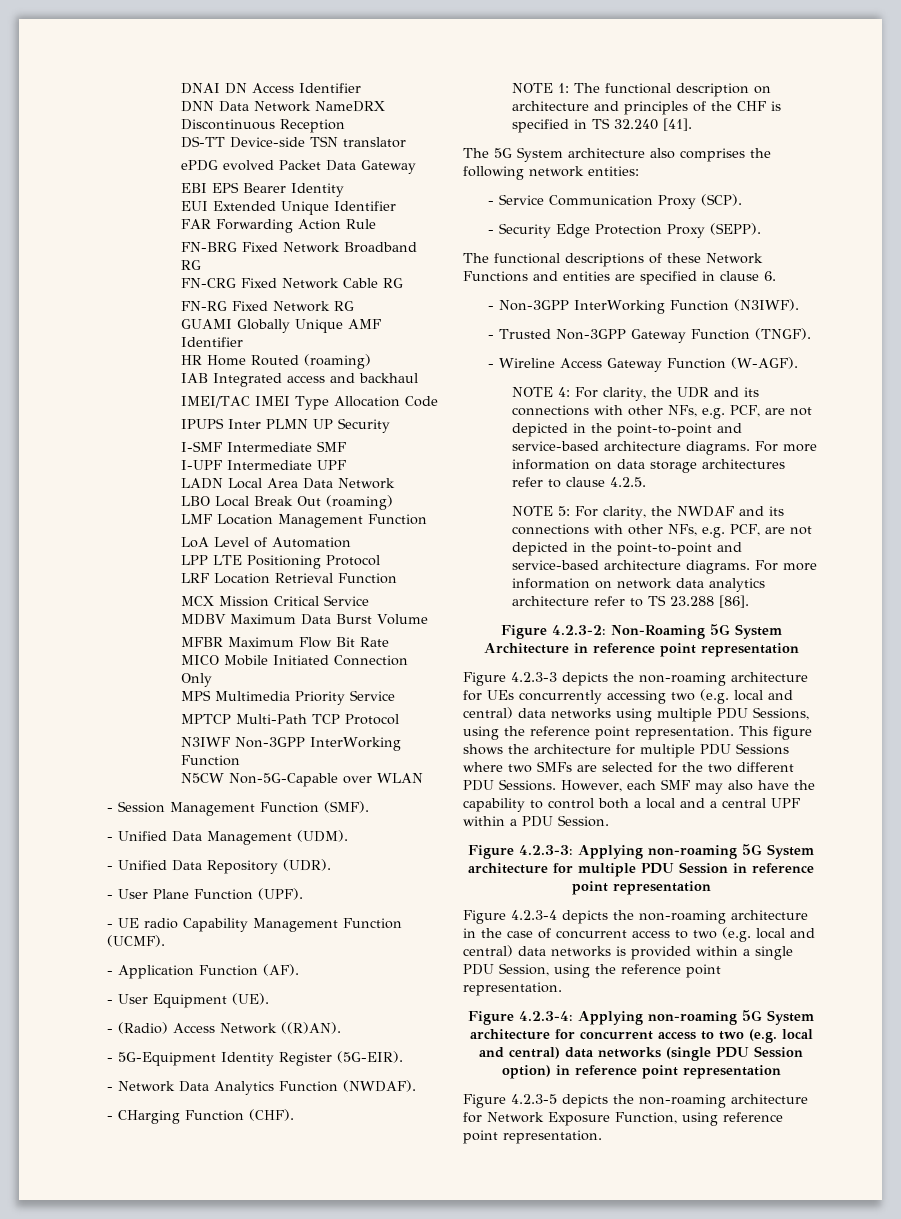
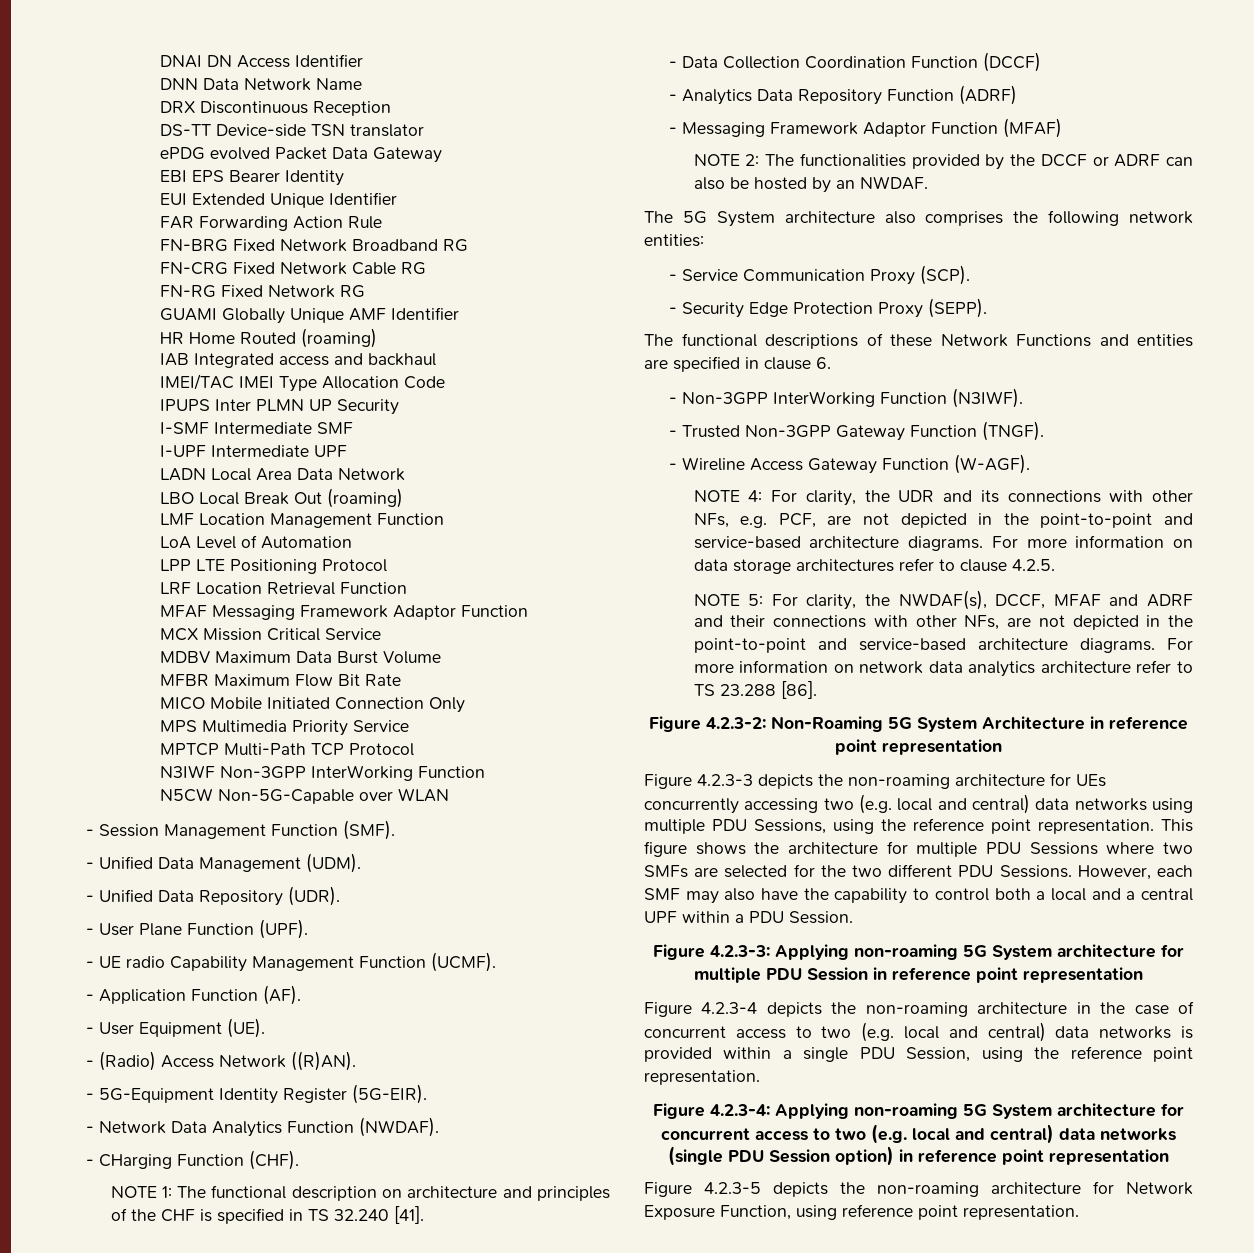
- DNN Data Network NameDRX Discontinuous Reception
+ DNN Data Network Name
+ DRX Discontinuous Reception
+ MFAF Messaging Framework Adaptor Function
+ - Data Collection Coordination Function (DCCF)
+ - Analytics Data Repository Function (ADRF)
+ - Messaging Framework Adaptor Function (MFAF)
+ NOTE 2: The functionalities provided by the DCCF or ADRF can also be hosted by an NWDAF.
- NOTE 5: For clarity, the NWDAF and its connections with other NFs, e.g. PCF, are not depicted in the point-to-point and service-based architecture diagrams.
+ NOTE 5: For clarity, the NWDAF(s), DCCF, MFAF and ADRF and their connections with other NFs, are not depicted in the point-to-point and service-based architecture diagrams.

